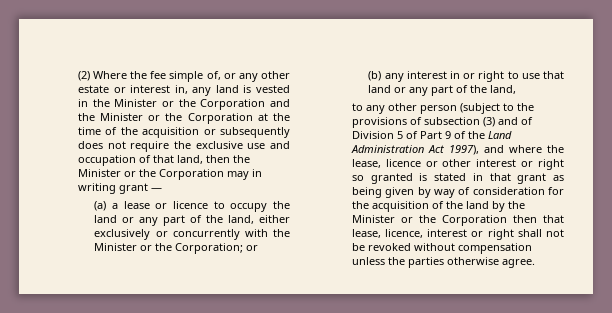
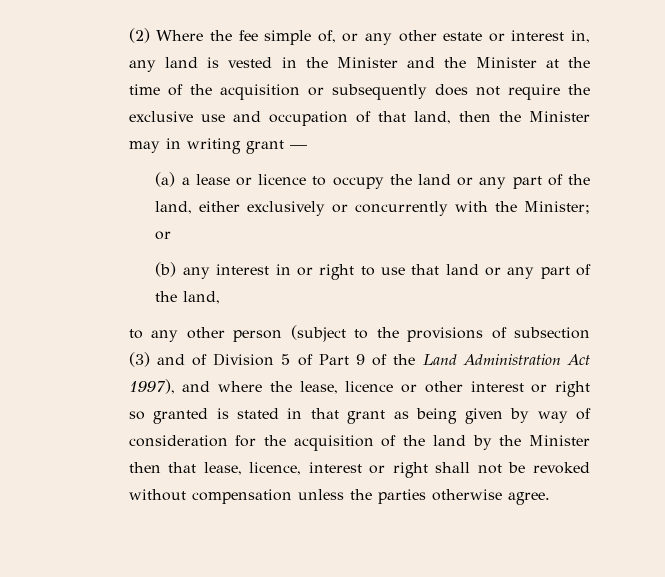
- (2) Where the fee simple of, or any other estate or interest in, any land is vested in the Minister or the Corporation and the Minister or the Corporation at the time of the acquisition or subsequently does not require the exclusive use and occupation of that land, then the Minister or the Corporation may in writing grant —
+ (2) Where the fee simple of, or any other estate or interest in, any land is vested in the Minister and the Minister at the time of the acquisition or subsequently does not require the exclusive use and occupation of that land, then the Minister may in writing grant —
- (a) a lease or licence to occupy the land or any part of the land, either exclusively or concurrently with the Minister or the Corporation; or
+ (a) a lease or licence to occupy the land or any part of the land, either exclusively or concurrently with the Minister; or
- to any other person (subject to the provisions of subsection (3) and of Division 5 of Part 9 of the Land Administration Act 1997), and where the lease, licence or other interest or right so granted is stated in that grant as being given by way of consideration for the acquisition of the land by the Minister or the Corporation then that lease, licence, interest or right shall not be revoked without compensation unless the parties otherwise agree.
+ to any other person (subject to the provisions of subsection (3) and of Division 5 of Part 9 of the Land Administration Act 1997), and where the lease, licence or other interest or right so granted is stated in that grant as being given by way of consideration for the acquisition of the land by the Minister then that lease, licence, interest or right shall not be revoked without compensation unless the parties otherwise agree.

